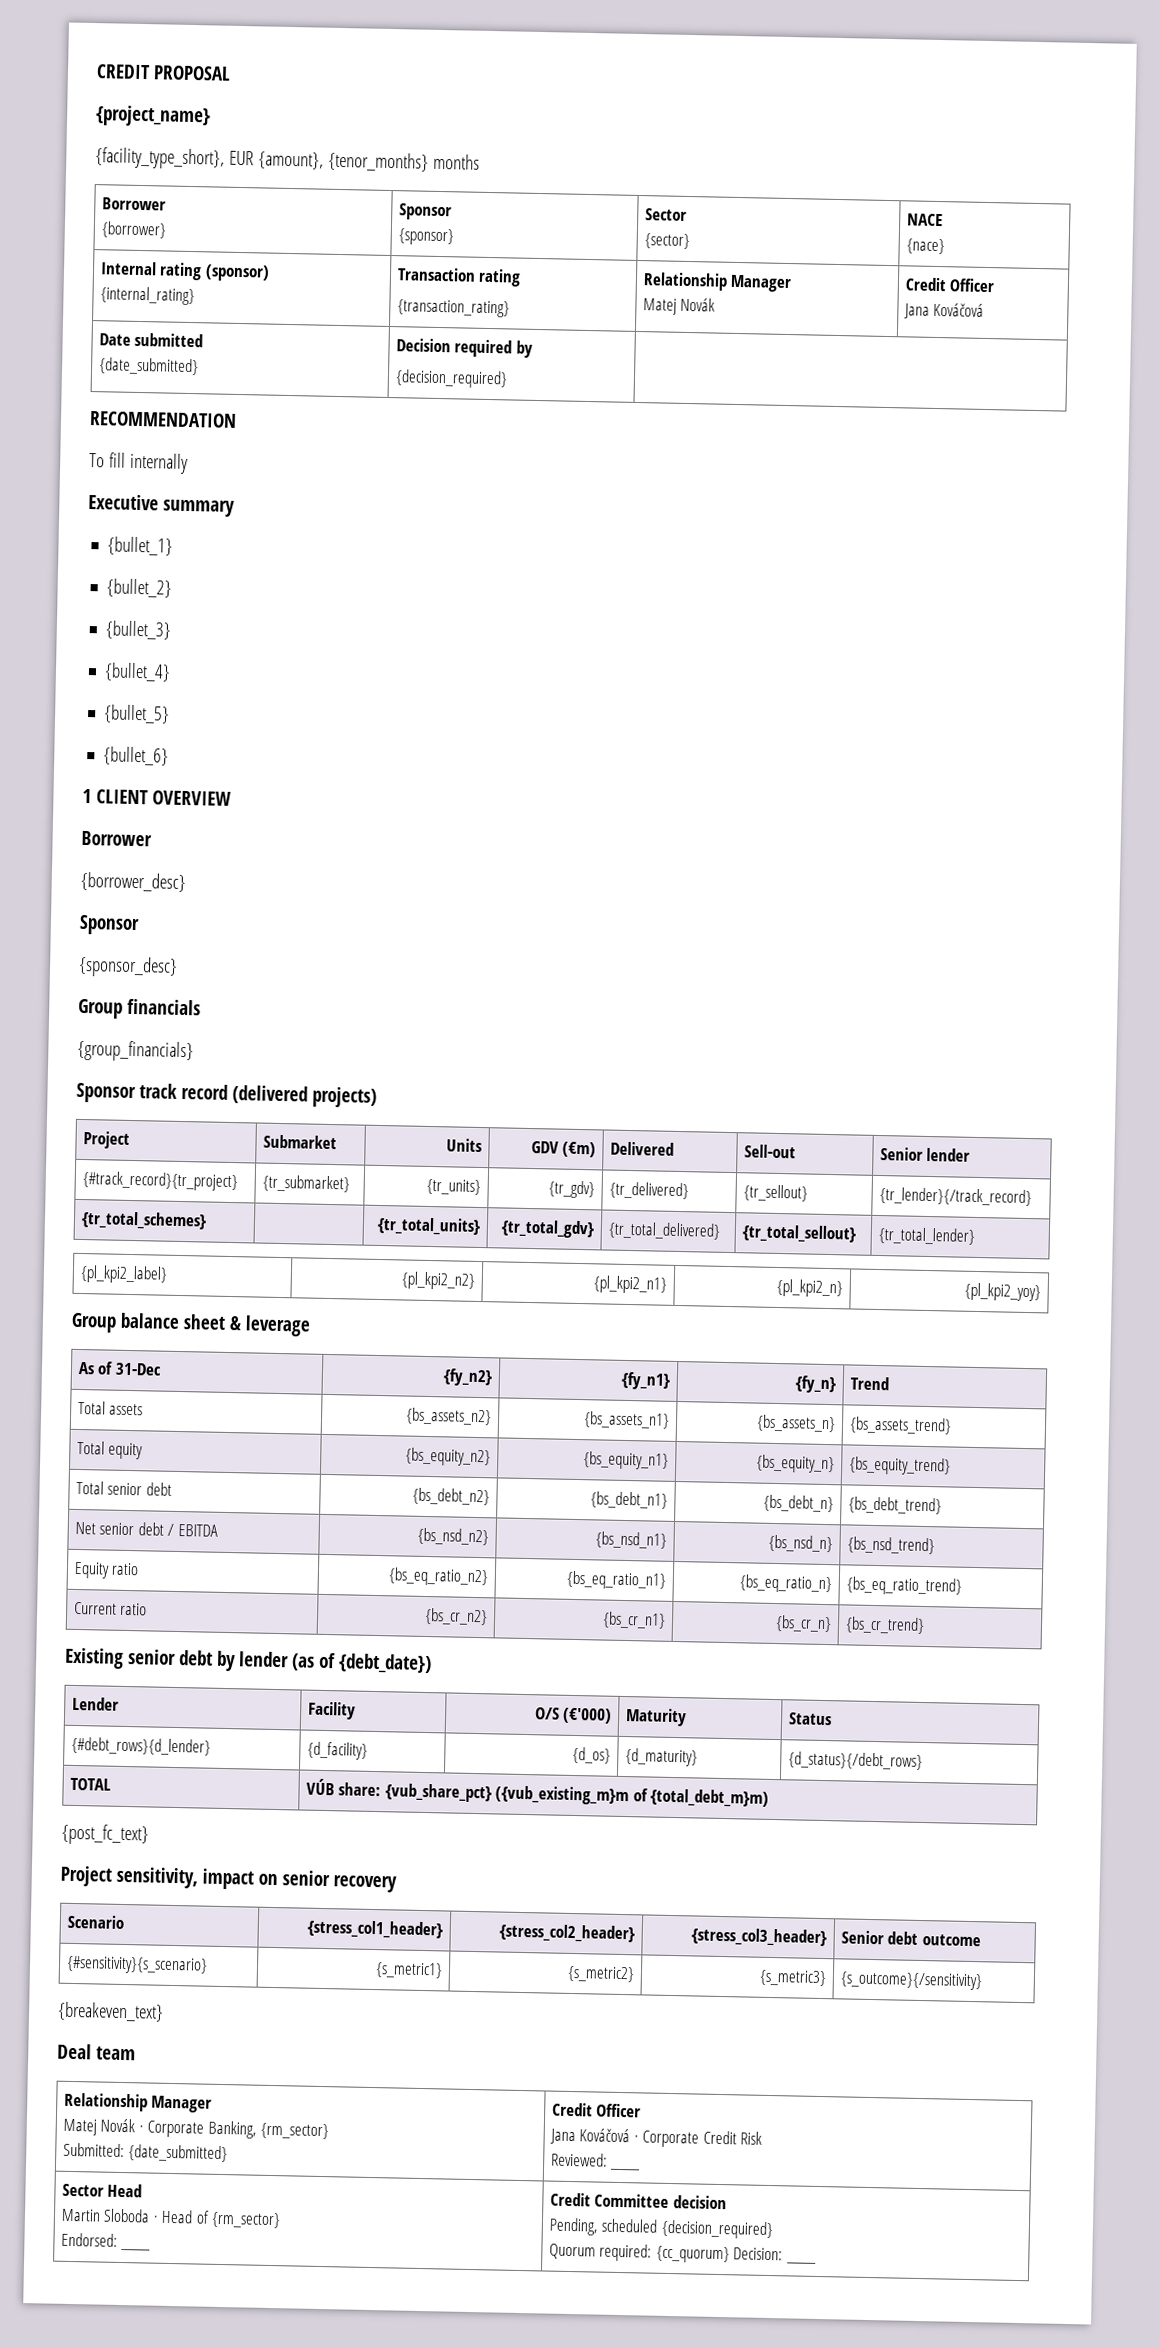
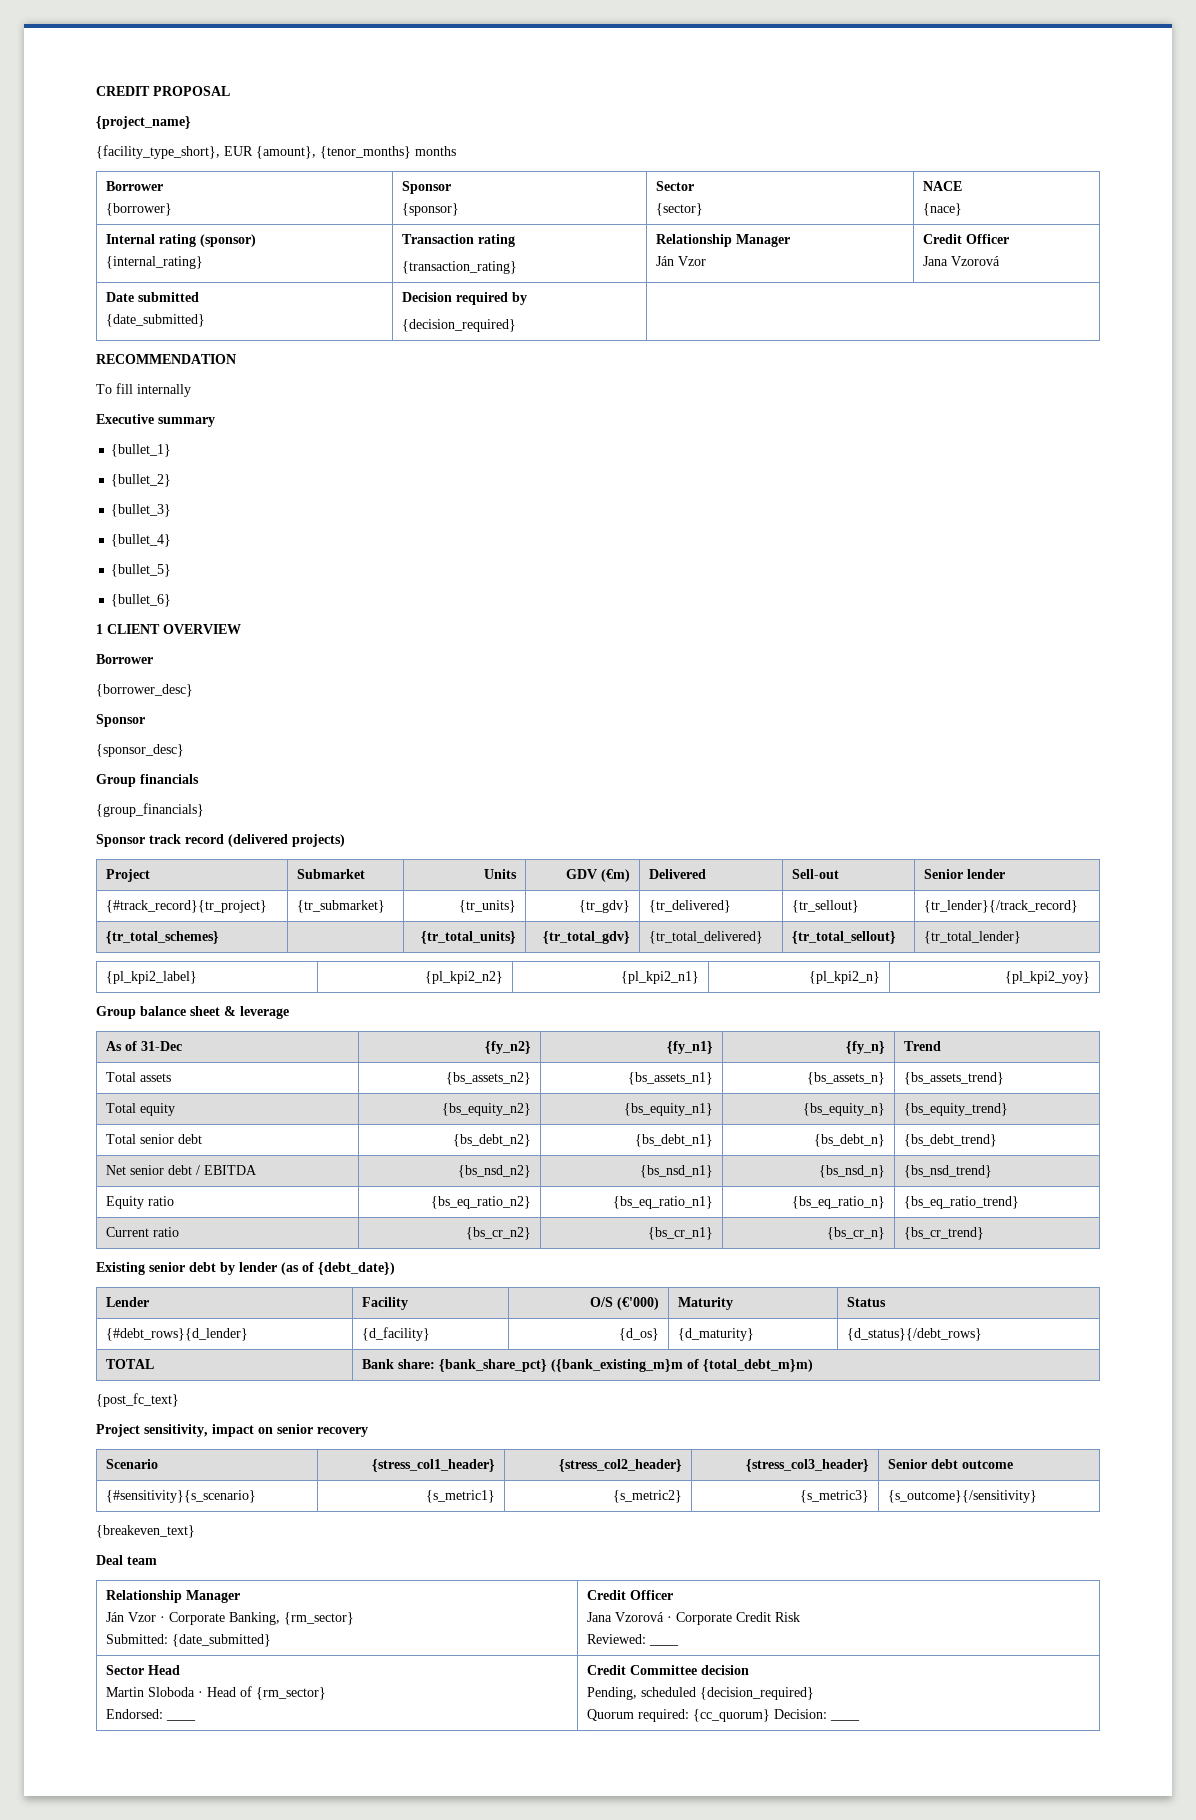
  Internal rating (sponsor)
  {internal_rating} | Transaction rating
  {transaction_rating} | Relationship Manager
- Matej Novák | Credit Officer
- Jana Kováčová
+ Ján Vzor | Credit Officer
+ Jana Vzorová
- TOTAL | VÚB share: {vub_share_pct} ({vub_existing_m}m of {total_debt_m}m)
+ TOTAL | Bank share: {bank_share_pct} ({bank_existing_m}m of {total_debt_m}m)
  Deal team
  Relationship Manager
- Matej Novák · Corporate Banking, {rm_sector}
+ Ján Vzor · Corporate Banking, {rm_sector}
  Submitted: {date_submitted} | Credit Officer
- Jana Kováčová · Corporate Credit Risk
+ Jana Vzorová · Corporate Credit Risk

